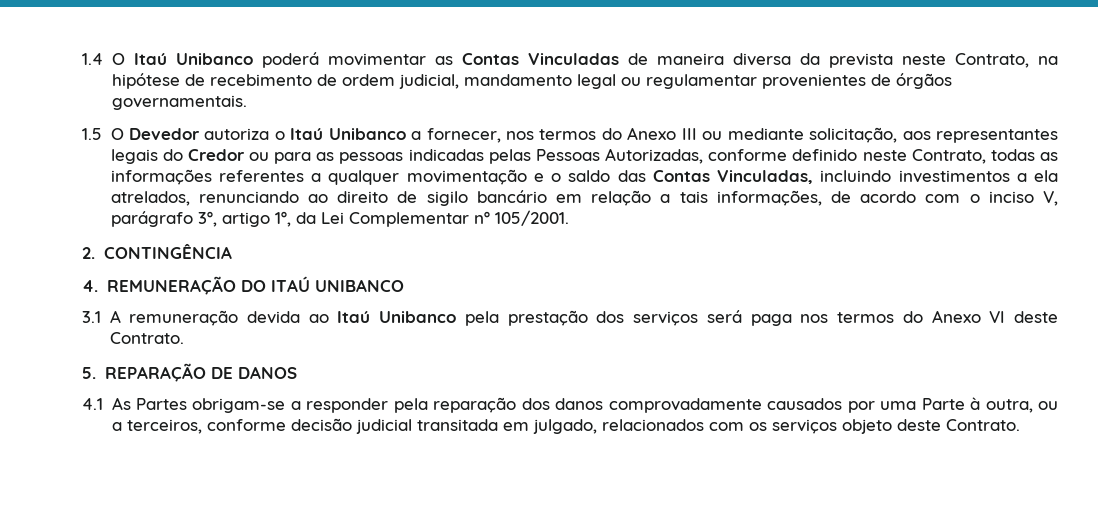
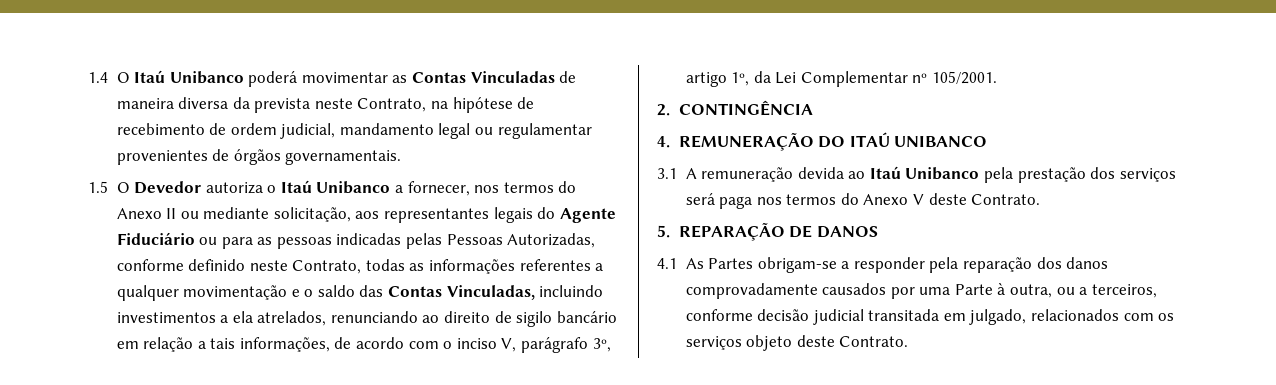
- 1.5 O Devedor autoriza o Itaú Unibanco a fornecer, nos termos do Anexo III ou mediante solicitação, aos representantes legais do Credor ou para as pessoas indicadas pelas Pessoas Autorizadas, conforme definido neste Contrato, todas as informações referentes a qualquer movimentação e o saldo das Contas Vinculadas, incluindo investimentos a ela atrelados, renunciando ao direito de sigilo bancário em relação a tais informações, de acordo com o inciso V, parágrafo 3º, artigo 1º, da Lei Complementar nº 105/2001.
+ 1.5 O Devedor autoriza o Itaú Unibanco a fornecer, nos termos do Anexo II ou mediante solicitação, aos representantes legais do Agente Fiduciário ou para as pessoas indicadas pelas Pessoas Autorizadas, conforme definido neste Contrato, todas as informações referentes a qualquer movimentação e o saldo das Contas Vinculadas, incluindo investimentos a ela atrelados, renunciando ao direito de sigilo bancário em relação a tais informações, de acordo com o inciso V, parágrafo 3º, artigo 1º, da Lei Complementar nº 105/2001.
- 3.1 A remuneração devida ao Itaú Unibanco pela prestação dos serviços será paga nos termos do Anexo VI deste Contrato.
+ 3.1 A remuneração devida ao Itaú Unibanco pela prestação dos serviços será paga nos termos do Anexo V deste Contrato.

